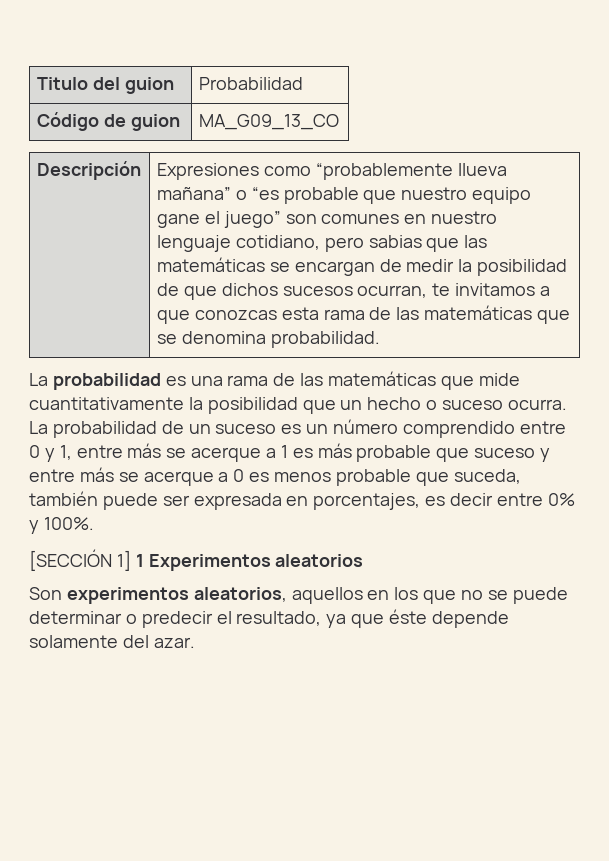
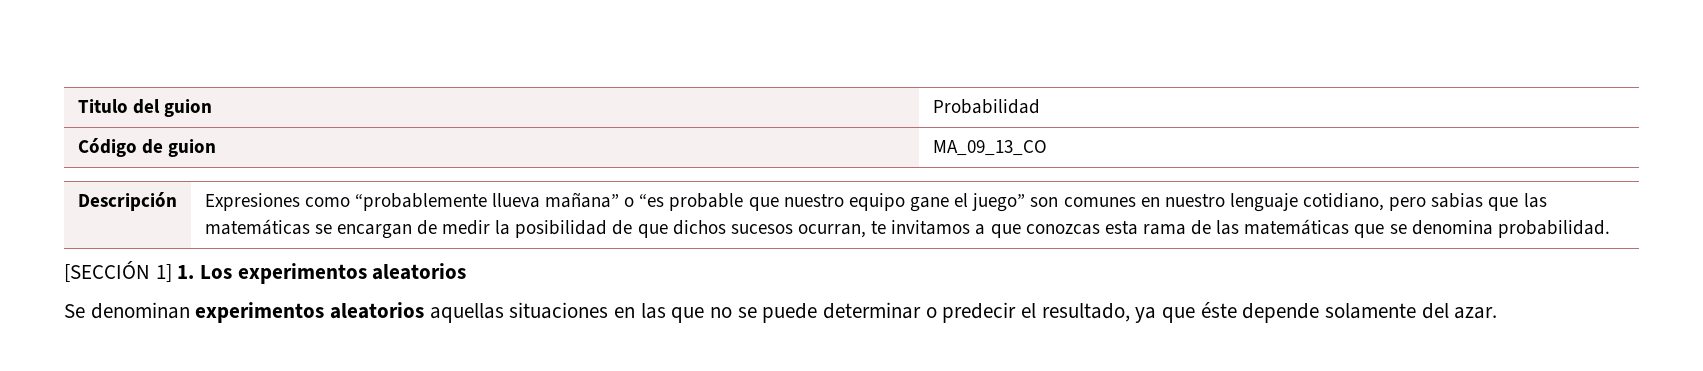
- Código de guion | MA_G09_13_CO
+ Código de guion | MA_09_13_CO
- La probabilidad es una rama de las matemáticas que mide cuantitativamente la posibilidad que un hecho o suceso ocurra. La probabilidad de un suceso es un número comprendido entre 0 y 1, entre más se acerque a 1 es más probable que suceso y entre más se acerque a 0 es menos probable que suceda, también puede ser expresada en porcentajes, es decir entre 0% y 100%.
- [SECCIÓN 1] 1 Experimentos aleatorios
- Son experimentos aleatorios, aquellos en los que no se puede determinar o predecir el resultado, ya que éste depende solamente del azar.
+ [SECCIÓN 1] 1. Los experimentos aleatorios
+ Se denominan experimentos aleatorios aquellas situaciones en las que no se puede determinar o predecir el resultado, ya que éste depende solamente del azar.

